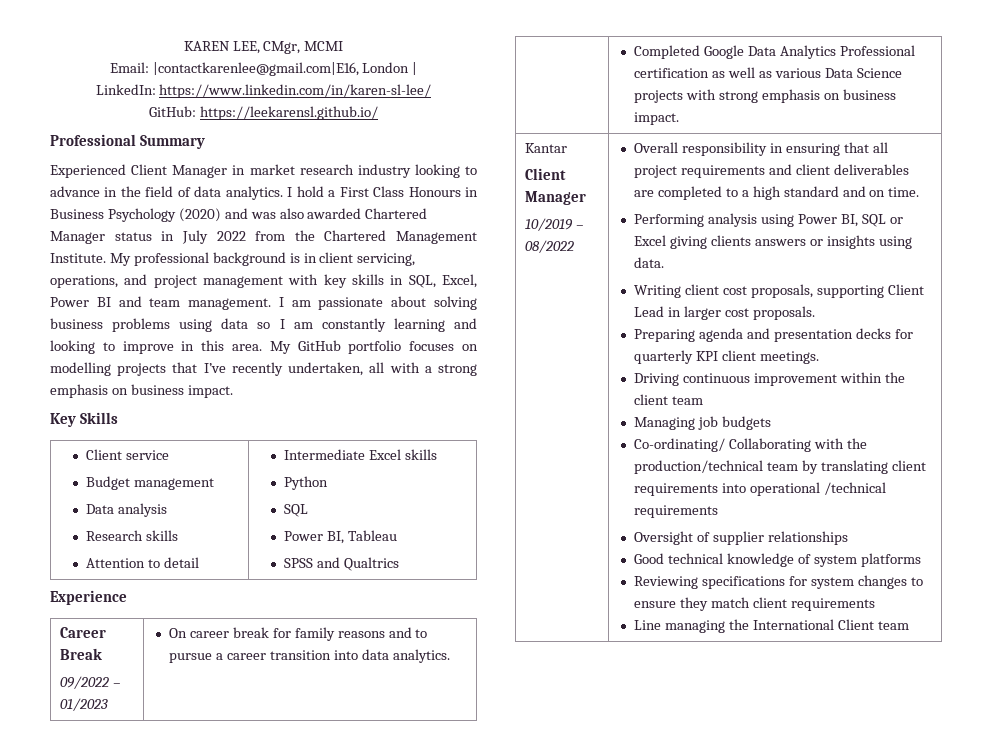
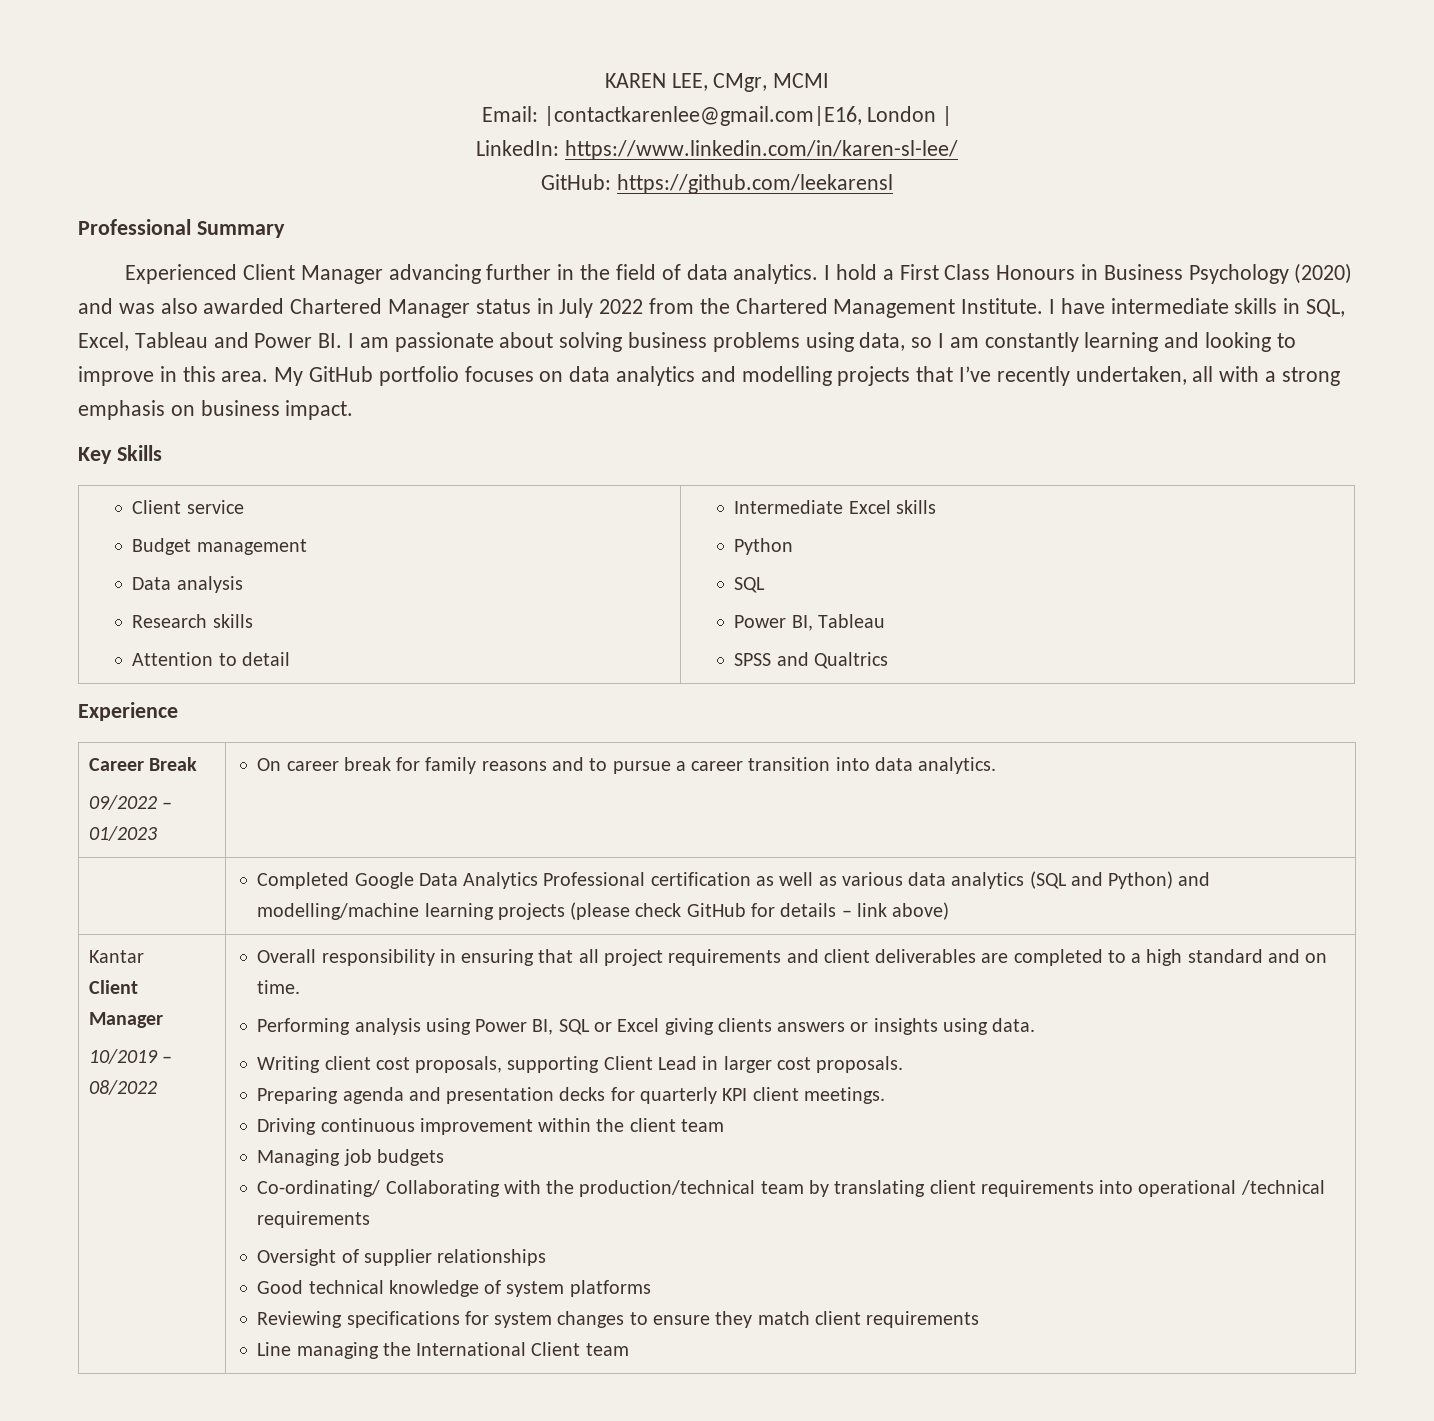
- GitHub: https://leekarensl.github.io/
+ GitHub: https://github.com/leekarensl
- Experienced Client Manager in market research industry looking to advance in the field of data analytics.
+ Experienced Client Manager advancing further in the field of data analytics.
- My professional background is in client servicing, operations, and project management with key skills in SQL, Excel, Power BI and team management. I am passionate about solving business problems using data so I am constantly learning and looking to improve in this area.
+ I have intermediate skills in SQL, Excel, Tableau and Power BI. I am passionate about solving business problems using data, so I am constantly learning and looking to improve in this area.
- My GitHub portfolio focuses on modelling projects that I’ve recently undertaken, all with a strong emphasis on business impact.
+ My GitHub portfolio focuses on data analytics and modelling projects that I’ve recently undertaken, all with a strong emphasis on business impact.
- | Completed Google Data Analytics Professional certification as well as various Data Science projects with strong emphasis on business impact.
+ | Completed Google Data Analytics Professional certification as well as various data analytics (SQL and Python) and modelling/machine learning projects (please check GitHub for details – link above)

